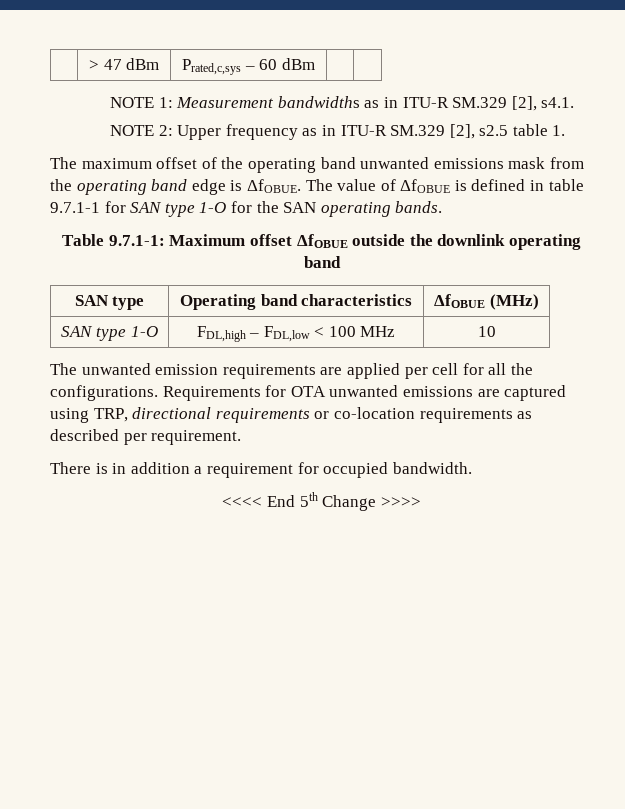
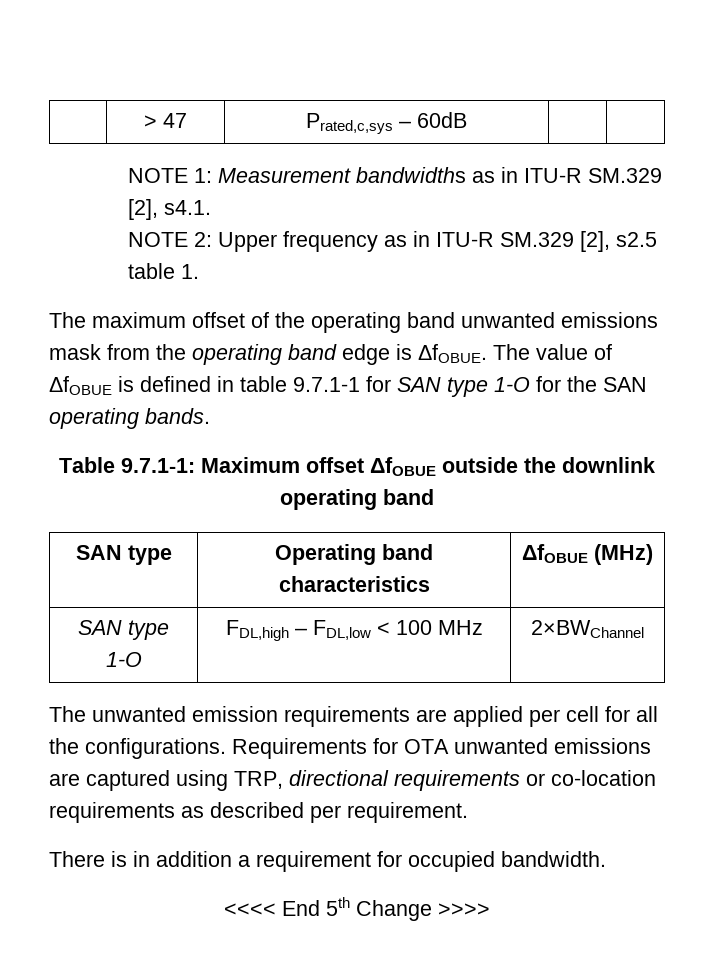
- | > 47 dBm | Prated,c,sys – 60 dBm | |
+ | > 47 | Prated,c,sys – 60dB | |
- SAN type 1-O | FDL,high – FDL,low < 100 MHz | 10
+ SAN type 1-O | FDL,high – FDL,low < 100 MHz | 2×BWChannel

